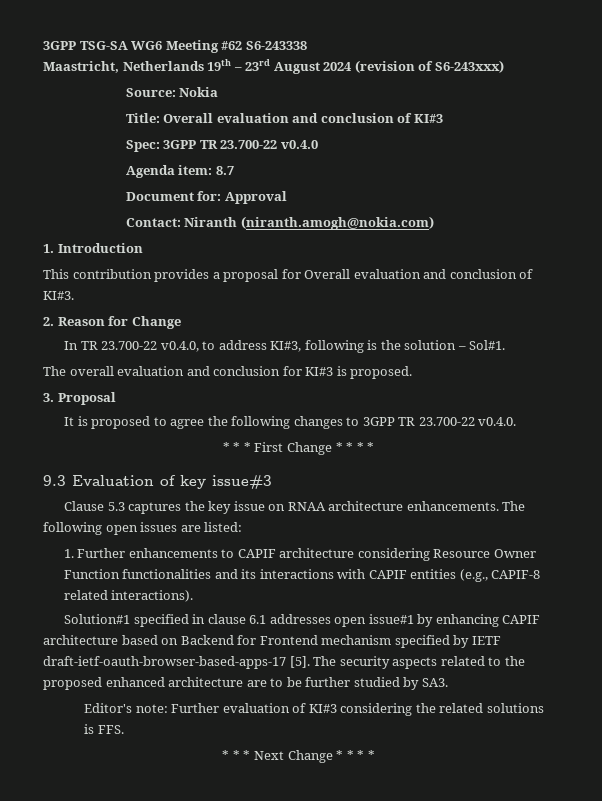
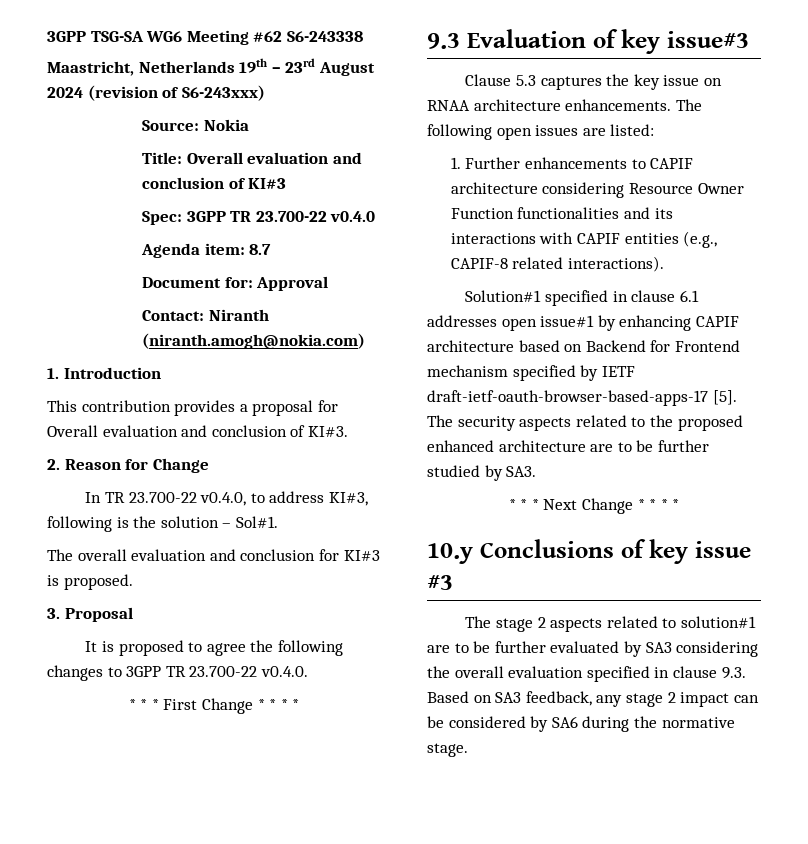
- Editor's note: Further evaluation of KI#3 considering the related solutions is FFS.
+ 10.y Conclusions of key issue #3
+ The stage 2 aspects related to solution#1 are to be further evaluated by SA3 considering the overall evaluation specified in clause 9.3. Based on SA3 feedback, any stage 2 impact can be considered by SA6 during the normative stage.

